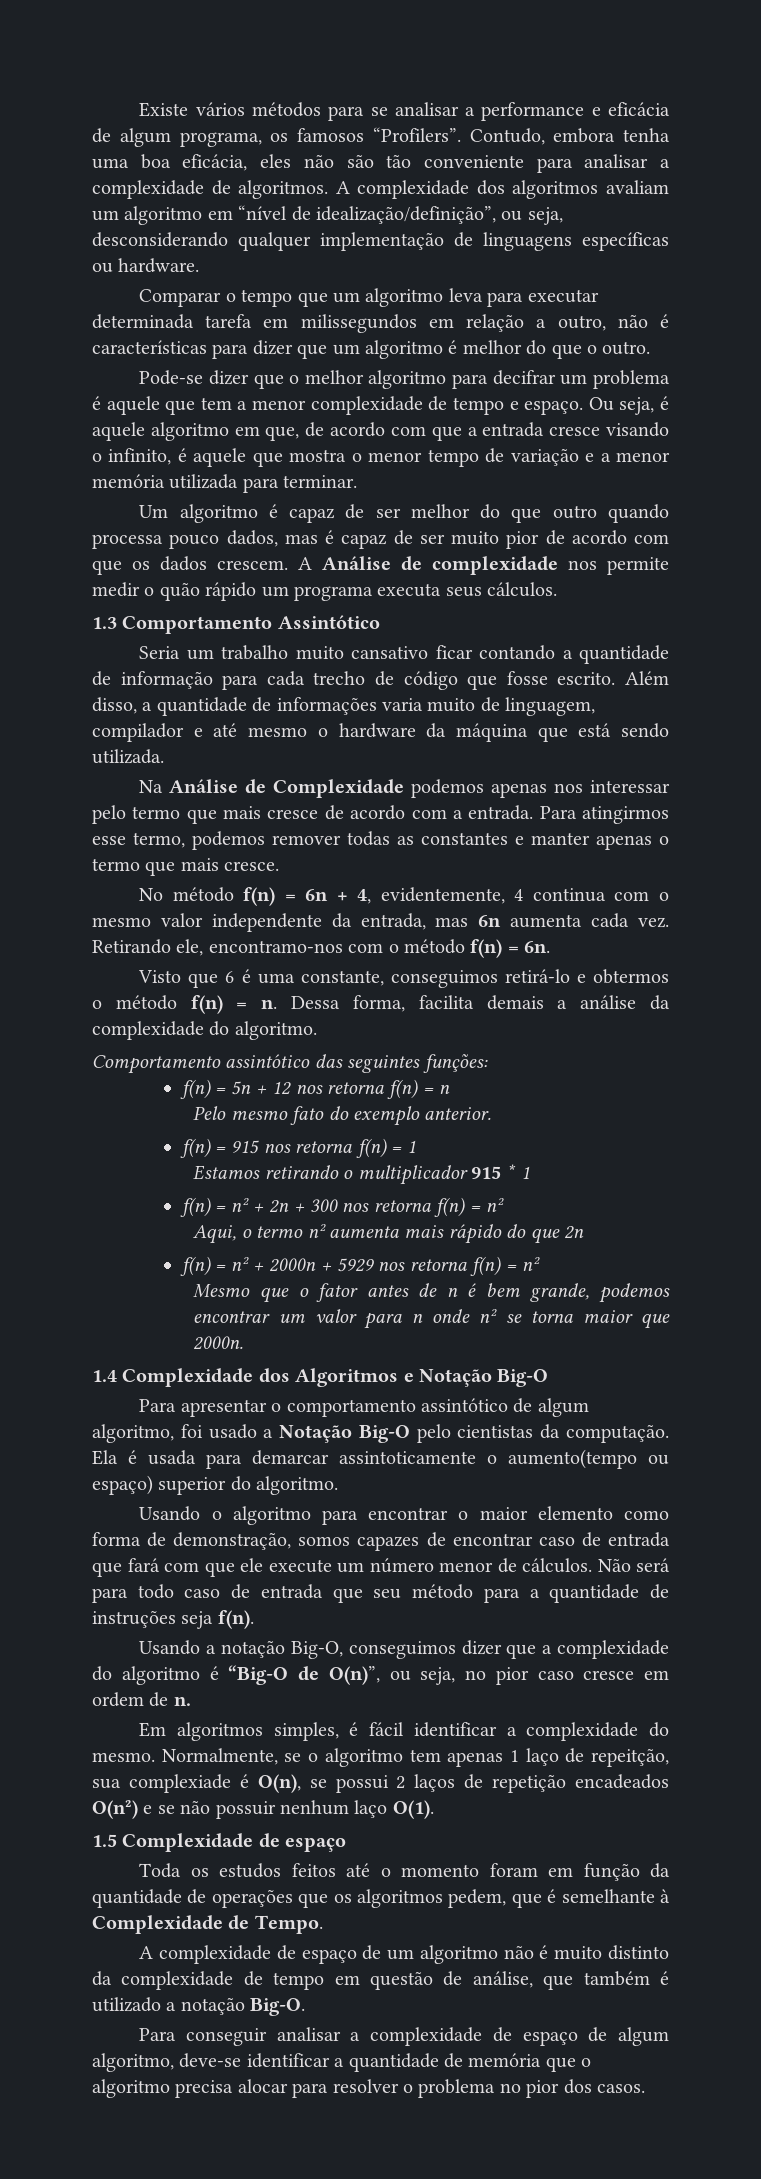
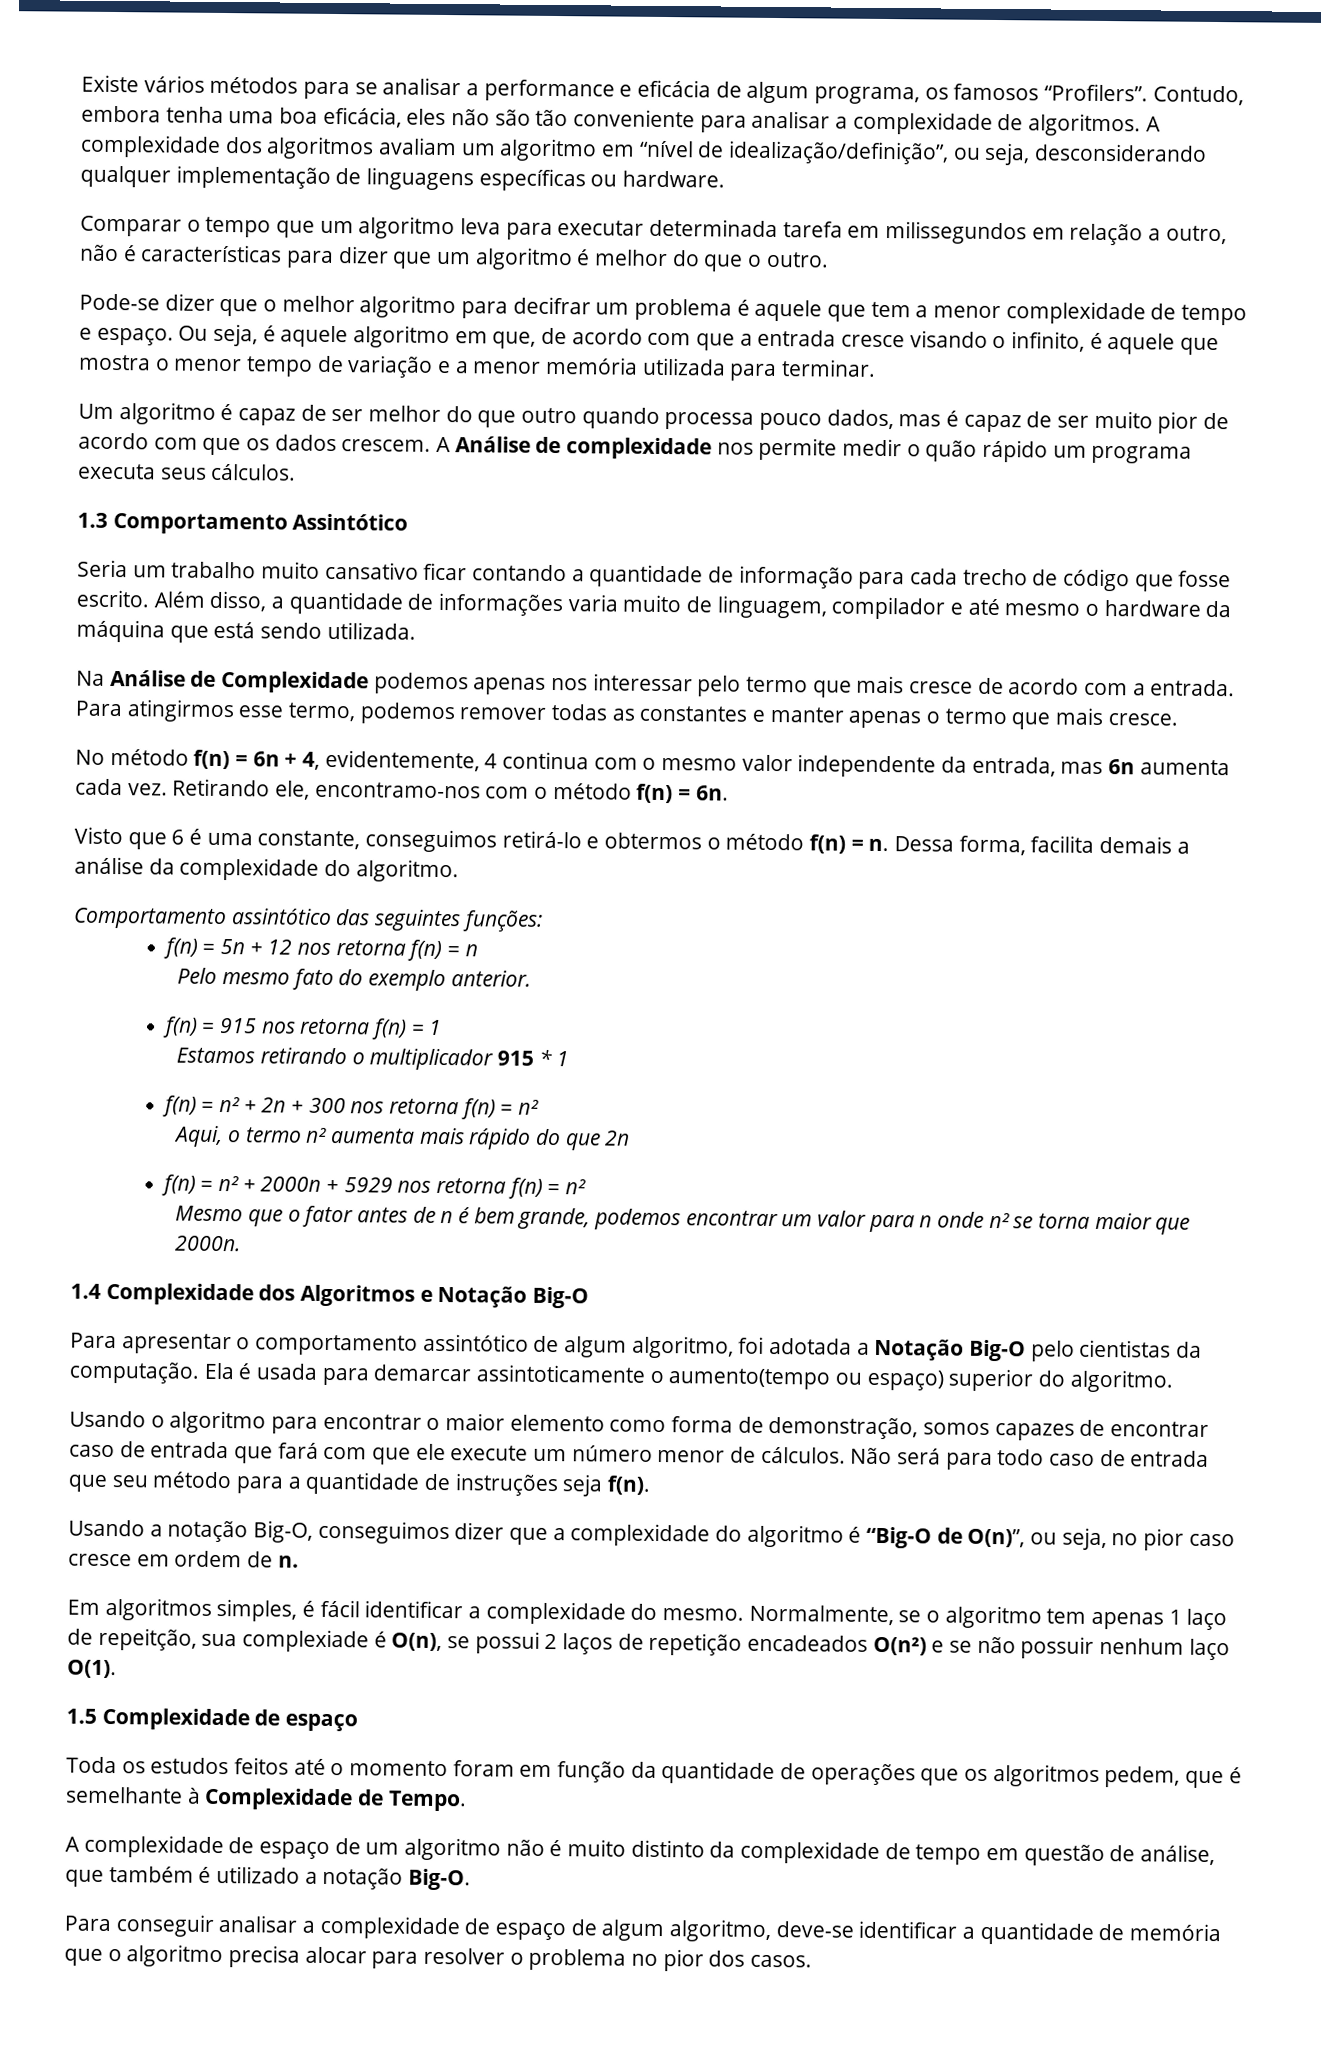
- Para apresentar o comportamento assintótico de algum algoritmo, foi usado a Notação Big-O pelo cientistas da computação.
+ Para apresentar o comportamento assintótico de algum algoritmo, foi adotada a Notação Big-O pelo cientistas da computação.

